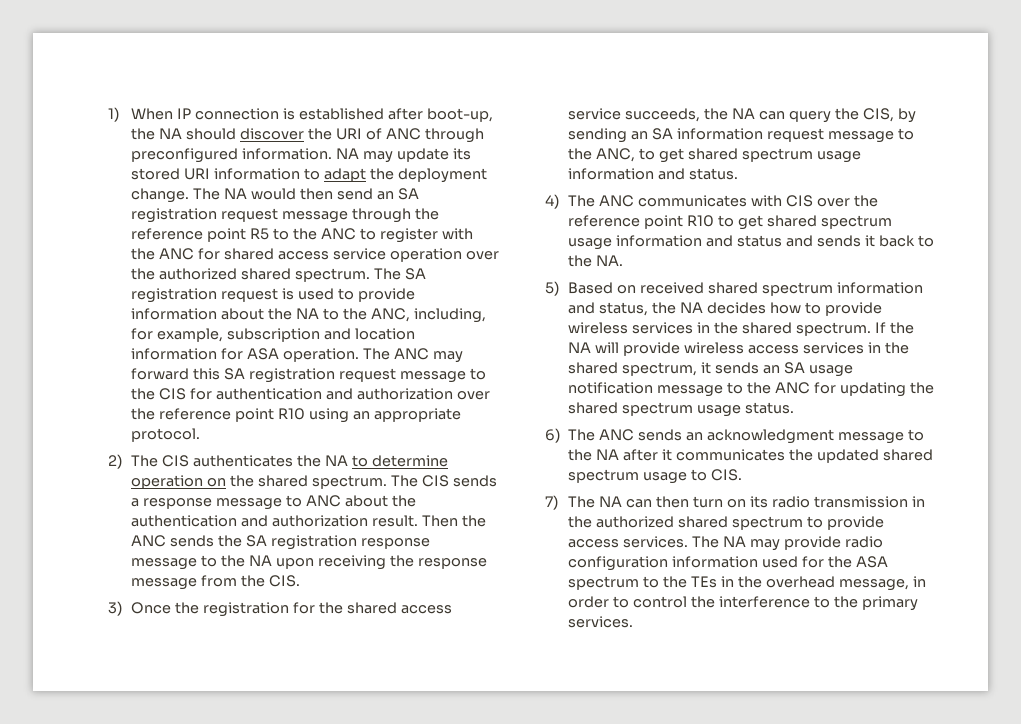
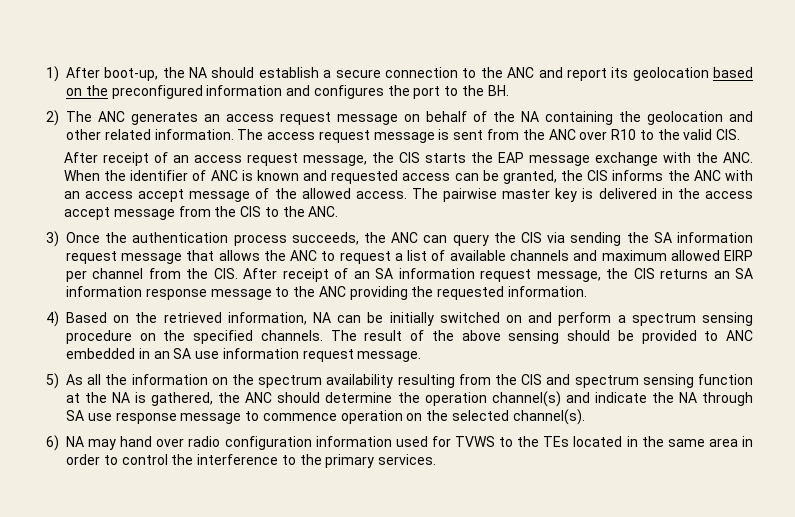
- 1) When IP connection is established after boot-up, the NA should discover the URI of ANC through preconfigured information. NA may update its stored URI information to adapt the deployment change. The NA would then send an SA registration request message through the reference point R5 to the ANC to register with the ANC for shared access service operation over the authorized shared spectrum. The SA registration request is used to provide information about the NA to the ANC, including, for example, subscription and location information for ASA operation. The ANC may forward this SA registration request message to the CIS for authentication and authorization over the reference point R10 using an appropriate protocol.
- 2) The CIS authenticates the NA to determine operation on the shared spectrum. The CIS sends a response message to ANC about the authentication and authorization result. Then the ANC sends the SA registration response message to the NA upon receiving the response message from the CIS.
- 3) Once the registration for the shared access service succeeds, the NA can query the CIS, by sending an SA information request message to the ANC, to get shared spectrum usage information and status.
- 4) The ANC communicates with CIS over the reference point R10 to get shared spectrum usage information and status and sends it back to the NA.
- 5) Based on received shared spectrum information and status, the NA decides how to provide wireless services in the shared spectrum. If the NA will provide wireless access services in the shared spectrum, it sends an SA usage notification message to the ANC for updating the shared spectrum usage status.
- 6) The ANC sends an acknowledgment message to the NA after it communicates the updated shared spectrum usage to CIS.
- 7) The NA can then turn on its radio transmission in the authorized shared spectrum to provide access services. The NA may provide radio configuration information used for the ASA spectrum to the TEs in the overhead message, in order to control the interference to the primary services.
+ 1) After boot-up, the NA should establish a secure connection to the ANC and report its geolocation based on the preconfigured information and configures the port to the BH.
+ 2) The ANC generates an access request message on behalf of the NA containing the geolocation and other related information. The access request message is sent from the ANC over R10 to the valid CIS.
+ After receipt of an access request message, the CIS starts the EAP message exchange with the ANC. When the identifier of ANC is known and requested access can be granted, the CIS informs the ANC with an access accept message of the allowed access. The pairwise master key is delivered in the access accept message from the CIS to the ANC.
+ 3) Once the authentication process succeeds, the ANC can query the CIS via sending the SA information request message that allows the ANC to request a list of available channels and maximum allowed EIRP per channel from the CIS. After receipt of an SA information request message, the CIS returns an SA information response message to the ANC providing the requested information.
+ 4) Based on the retrieved information, NA can be initially switched on and perform a spectrum sensing procedure on the specified channels. The result of the above sensing should be provided to ANC embedded in an SA use information request message.
+ 5) As all the information on the spectrum availability resulting from the CIS and spectrum sensing function at the NA is gathered, the ANC should determine the operation channel(s) and indicate the NA through SA use response message to commence operation on the selected channel(s).
+ 6) NA may hand over radio configuration information used for TVWS to the TEs located in the same area in order to control the interference to the primary services.

